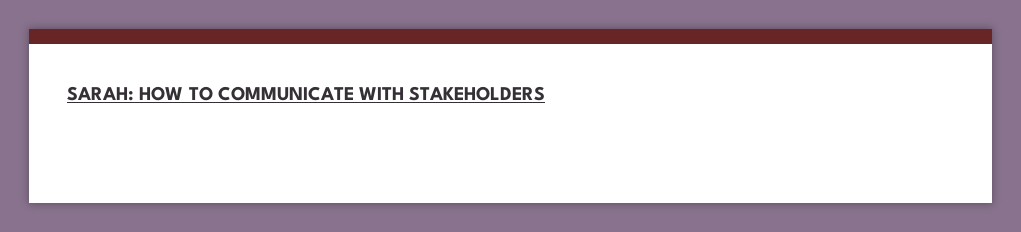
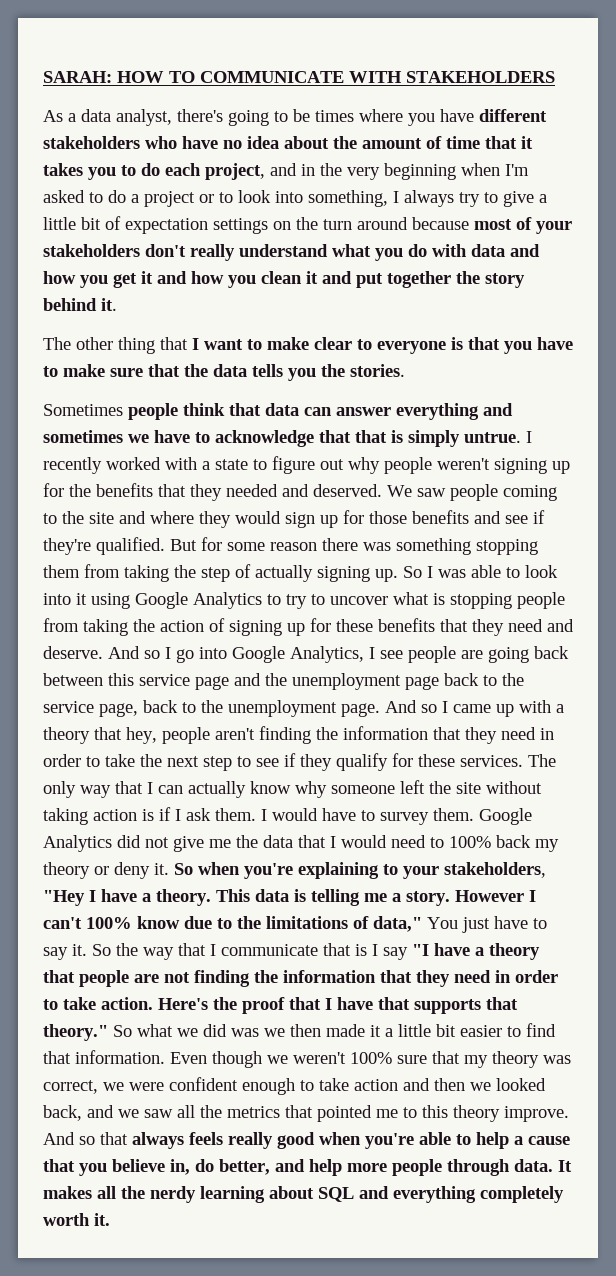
+ As a data analyst, there's going to be times where you have different stakeholders who have no idea about the amount of time that it takes you to do each project, and in the very beginning when I'm asked to do a project or to look into something, I always try to give a little bit of expectation settings on the turn around because most of your stakeholders don't really understand what you do with data and how you get it and how you clean it and put together the story behind it.
+ The other thing that I want to make clear to everyone is that you have to make sure that the data tells you the stories.
+ Sometimes people think that data can answer everything and sometimes we have to acknowledge that that is simply untrue. I recently worked with a state to figure out why people weren't signing up for the benefits that they needed and deserved. We saw people coming to the site and where they would sign up for those benefits and see if they're qualified. But for some reason there was something stopping them from taking the step of actually signing up. So I was able to look into it using Google Analytics to try to uncover what is stopping people from taking the action of signing up for these benefits that they need and deserve. And so I go into Google Analytics, I see people are going back between this service page and the unemployment page back to the service page, back to the unemployment page. And so I came up with a theory that hey, people aren't finding the information that they need in order to take the next step to see if they qualify for these services. The only way that I can actually know why someone left the site without taking action is if I ask them. I would have to survey them. Google Analytics did not give me the data that I would need to 100% back my theory or deny it. So when you're explaining to your stakeholders, "Hey I have a theory. This data is telling me a story. However I can't 100% know due to the limitations of data," You just have to say it. So the way that I communicate that is I say "I have a theory that people are not finding the information that they need in order to take action. Here's the proof that I have that supports that theory." So what we did was we then made it a little bit easier to find that information. Even though we weren't 100% sure that my theory was correct, we were confident enough to take action and then we looked back, and we saw all the metrics that pointed me to this theory improve. And so that always feels really good when you're able to help a cause that you believe in, do better, and help more people through data. It makes all the nerdy learning about SQL and everything completely worth it.

